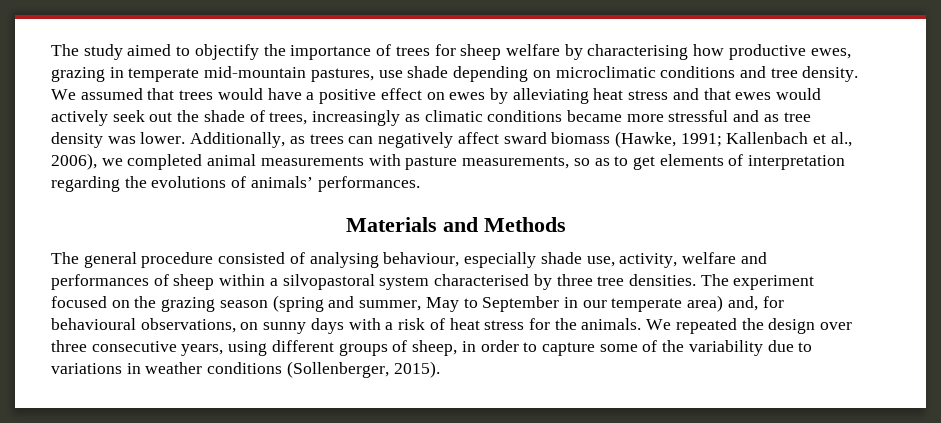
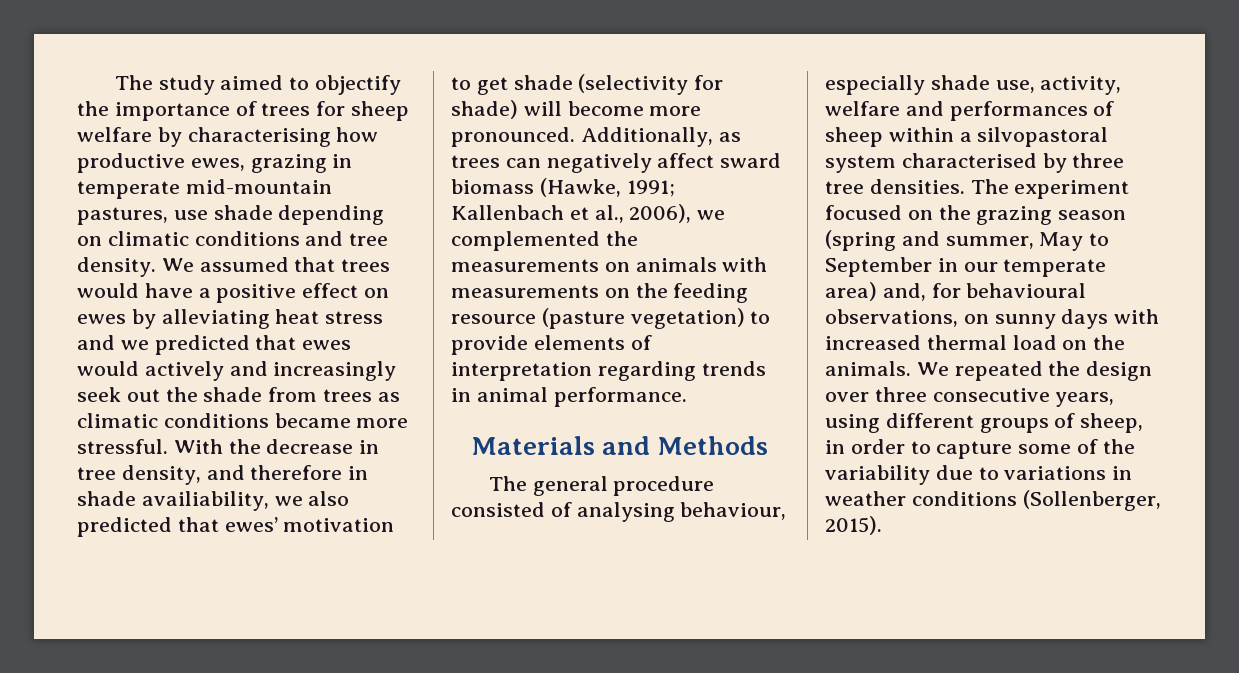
- The study aimed to objectify the importance of trees for sheep welfare by characterising how productive ewes, grazing in temperate mid-mountain pastures, use shade depending on microclimatic conditions and tree density.
+ The study aimed to objectify the importance of trees for sheep welfare by characterising how productive ewes, grazing in temperate mid-mountain pastures, use shade depending on climatic conditions and tree density.
- We assumed that trees would have a positive effect on ewes by alleviating heat stress and that ewes would actively seek out the shade of trees, increasingly as climatic conditions became more stressful and as tree density was lower.
+ We assumed that trees would have a positive effect on ewes by alleviating heat stress and we predicted that ewes would actively and increasingly seek out the shade from trees as climatic conditions became more stressful. With the decrease in tree density, and therefore in shade availiability, we also predicted that ewes’ motivation to get shade (selectivity for shade) will become more pronounced.
- Additionally, as trees can negatively affect sward biomass (Hawke, 1991; Kallenbach et al., 2006), we completed animal measurements with pasture measurements, so as to get elements of interpretation regarding the evolutions of animals’ performances.
+ Additionally, as trees can negatively affect sward biomass (Hawke, 1991; Kallenbach et al., 2006), we complemented the measurements on animals with measurements on the feeding resource (pasture vegetation) to provide elements of interpretation regarding trends in animal performance.
- The experiment focused on the grazing season (spring and summer, May to September in our temperate area) and, for behavioural observations, on sunny days with a risk of heat stress for the animals.
+ The experiment focused on the grazing season (spring and summer, May to September in our temperate area) and, for behavioural observations, on sunny days with increased thermal load on the animals.

